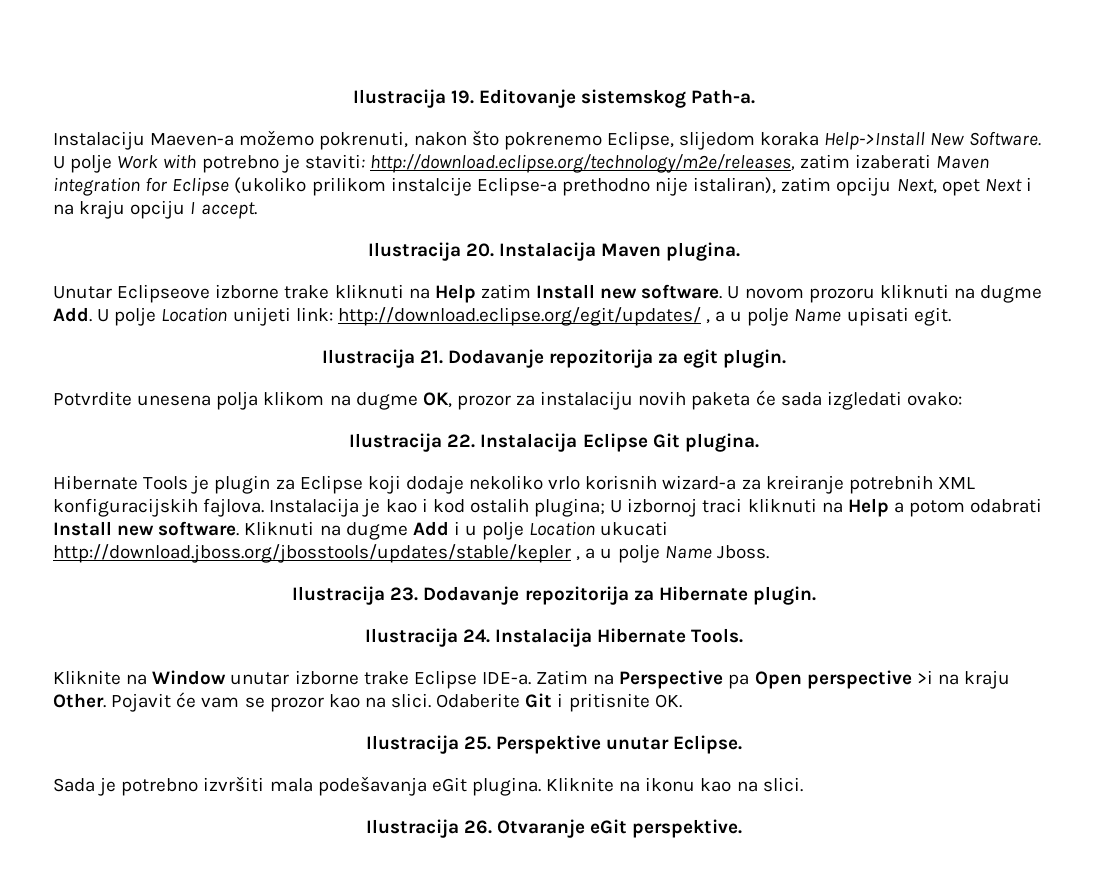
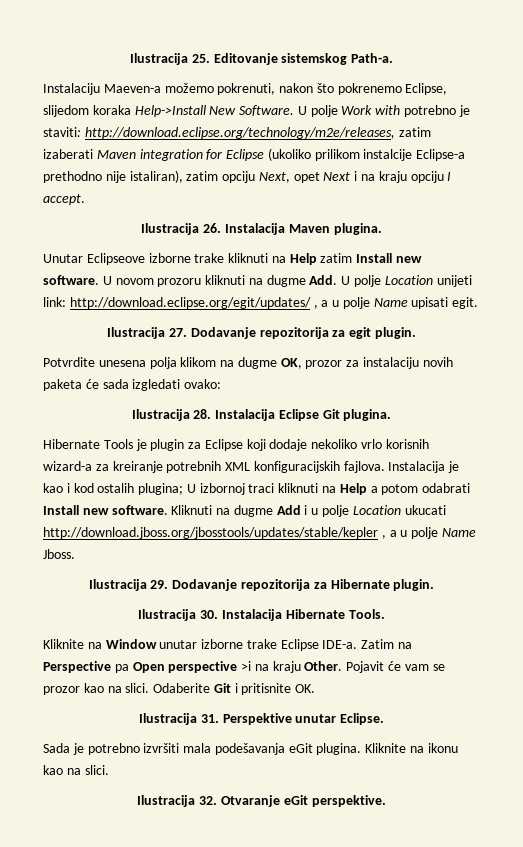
- Ilustracija 19. Editovanje sistemskog Path-a.
+ Ilustracija 25. Editovanje sistemskog Path-a.
- Ilustracija 20. Instalacija Maven plugina.
+ Ilustracija 26. Instalacija Maven plugina.
- Ilustracija 21. Dodavanje repozitorija za egit plugin.
+ Ilustracija 27. Dodavanje repozitorija za egit plugin.
- Ilustracija 22. Instalacija Eclipse Git plugina.
+ Ilustracija 28. Instalacija Eclipse Git plugina.
- Ilustracija 23. Dodavanje repozitorija za Hibernate plugin.
+ Ilustracija 29. Dodavanje repozitorija za Hibernate plugin.
- Ilustracija 24. Instalacija Hibernate Tools.
+ Ilustracija 30. Instalacija Hibernate Tools.
- Ilustracija 25. Perspektive unutar Eclipse.
+ Ilustracija 31. Perspektive unutar Eclipse.
- Ilustracija 26. Otvaranje eGit perspektive.
+ Ilustracija 32. Otvaranje eGit perspektive.

